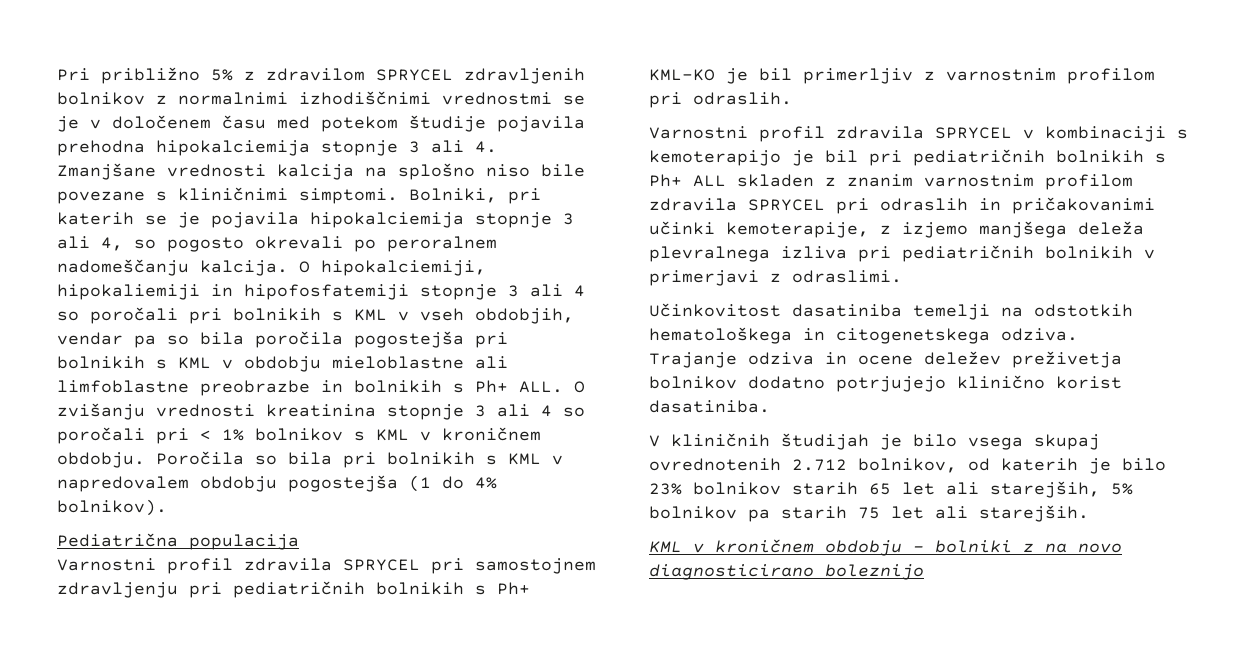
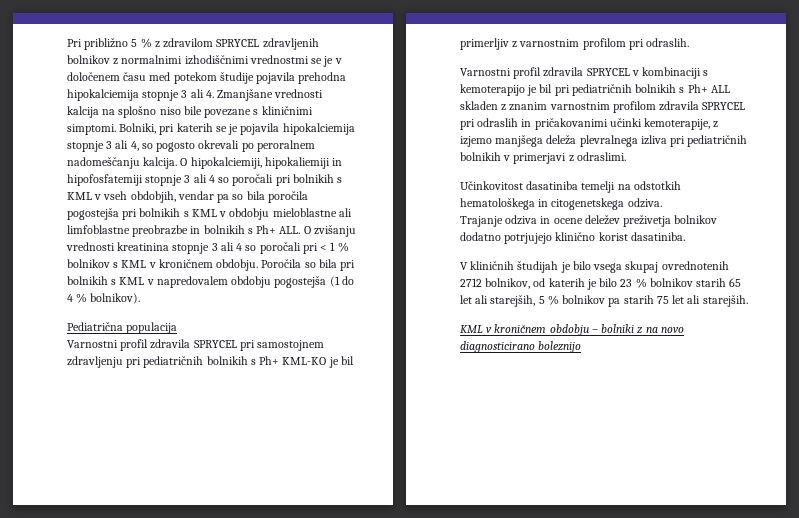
- Pri približno 5% z zdravilom SPRYCEL zdravljenih bolnikov z normalnimi izhodiščnimi vrednostmi se je v določenem času med potekom študije pojavila prehodna hipokalciemija stopnje 3 ali 4. Zmanjšane vrednosti kalcija na splošno niso bile povezane s kliničnimi simptomi.
+ Pri približno 5 % z zdravilom SPRYCEL zdravljenih bolnikov z normalnimi izhodiščnimi vrednostmi se je v določenem času med potekom študije pojavila prehodna hipokalciemija stopnje 3 ali 4. Zmanjšane vrednosti kalcija na splošno niso bile povezane s kliničnimi simptomi.
- O hipokalciemiji, hipokaliemiji in hipofosfatemiji stopnje 3 ali 4 so poročali pri bolnikih s KML v vseh obdobjih, vendar pa so bila poročila pogostejša pri bolnikih s KML v obdobju mieloblastne ali limfoblastne preobrazbe in bolnikih s Ph+ ALL. O zvišanju vrednosti kreatinina stopnje 3 ali 4 so poročali pri < 1% bolnikov s KML v kroničnem obdobju.
+ O hipokalciemiji, hipokaliemiji in hipofosfatemiji stopnje 3 ali 4 so poročali pri bolnikih s KML v vseh obdobjih, vendar pa so bila poročila pogostejša pri bolnikih s KML v obdobju mieloblastne ali limfoblastne preobrazbe in bolnikih s Ph+ ALL. O zvišanju vrednosti kreatinina stopnje 3 ali 4 so poročali pri < 1 % bolnikov s KML v kroničnem obdobju.
- Poročila so bila pri bolnikih s KML v napredovalem obdobju pogostejša (1 do 4% bolnikov).
+ Poročila so bila pri bolnikih s KML v napredovalem obdobju pogostejša (1 do 4 % bolnikov).
- V kliničnih študijah je bilo vsega skupaj ovrednotenih 2.712 bolnikov, od katerih je bilo 23% bolnikov starih 65 let ali starejših, 5% bolnikov pa starih 75 let ali starejših.
+ V kliničnih študijah je bilo vsega skupaj ovrednotenih 2712 bolnikov, od katerih je bilo 23 % bolnikov starih 65 let ali starejših, 5 % bolnikov pa starih 75 let ali starejših.

